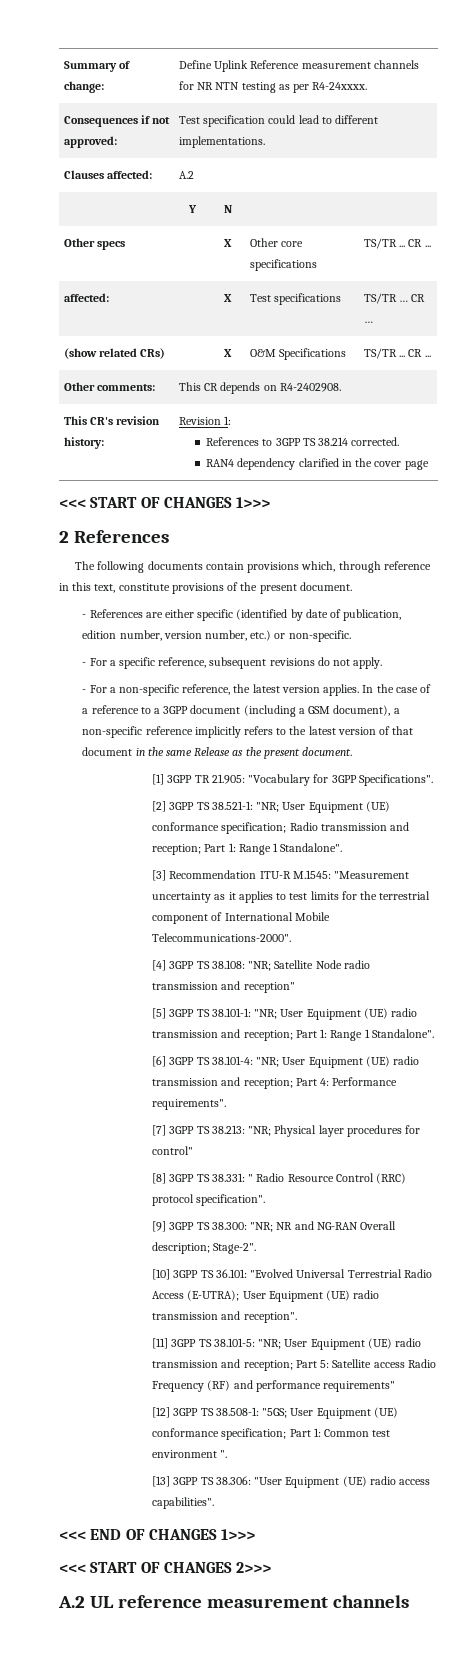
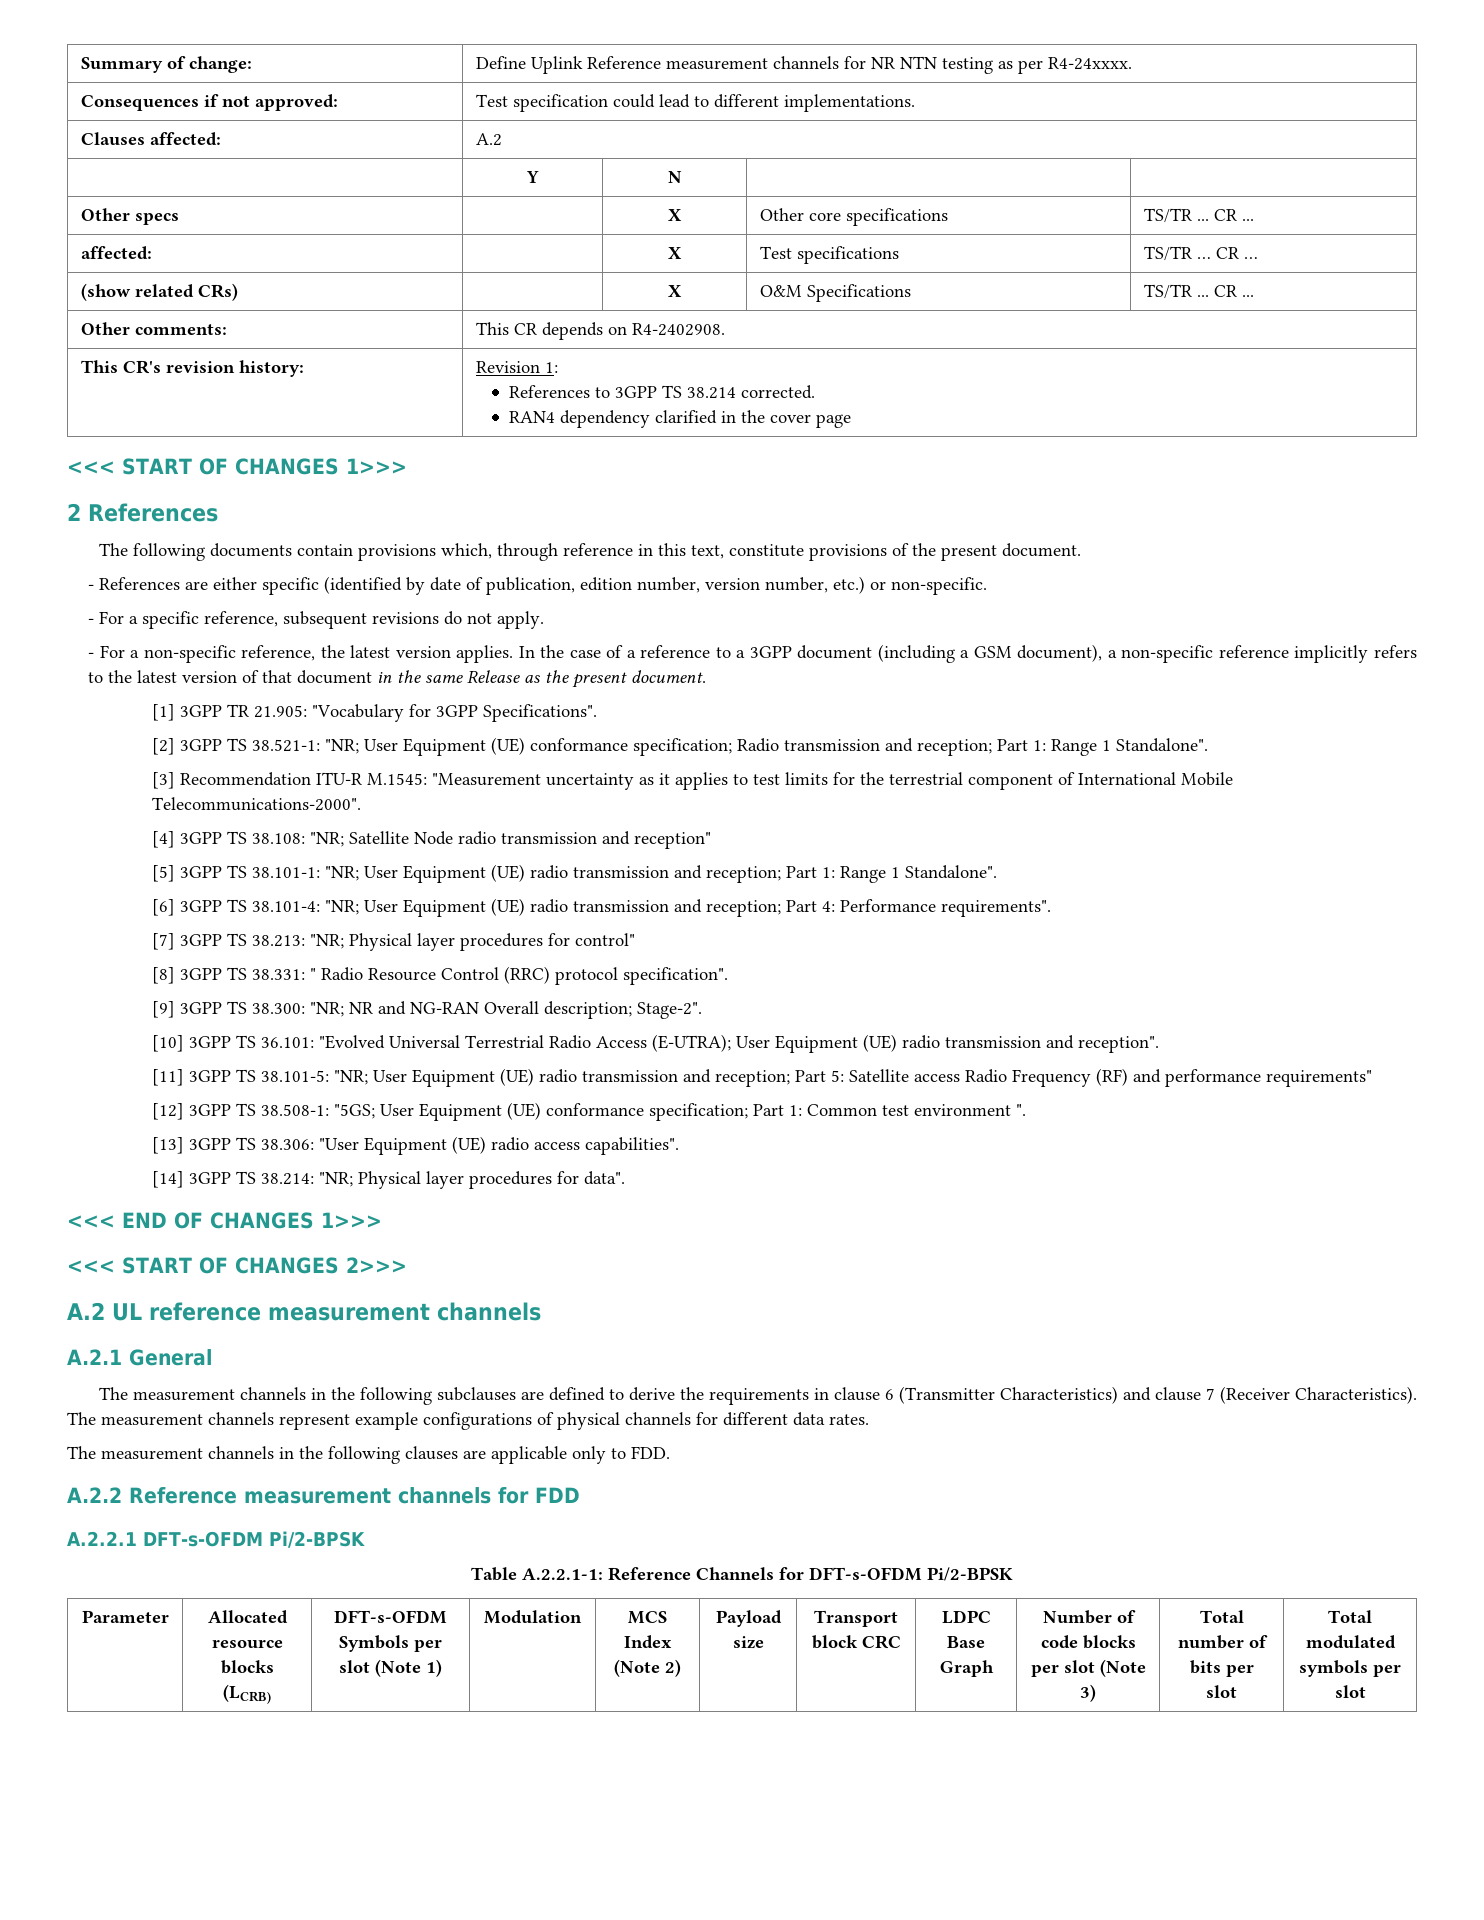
+ [14] 3GPP TS 38.214: "NR; Physical layer procedures for data".
+ A.2.1 General
+ The measurement channels in the following subclauses are defined to derive the requirements in clause 6 (Transmitter Characteristics) and clause 7 (Receiver Characteristics). The measurement channels represent example configurations of physical channels for different data rates.
+ The measurement channels in the following clauses are applicable only to FDD.
+ A.2.2 Reference measurement channels for FDD
+ A.2.2.1 DFT-s-OFDM Pi/2-BPSK
+ Table A.2.2.1-1: Reference Channels for DFT-s-OFDM Pi/2-BPSK
+ Parameter | Allocated resource blocks (LCRB) | DFT-s-OFDM Symbols per slot (Note 1) | Modulation | MCS Index (Note 2) | Payload size | Transport block CRC | LDPC Base Graph | Number of code blocks per slot (Note 3) | Total number of bits per slot | Total modulated symbols per slot

